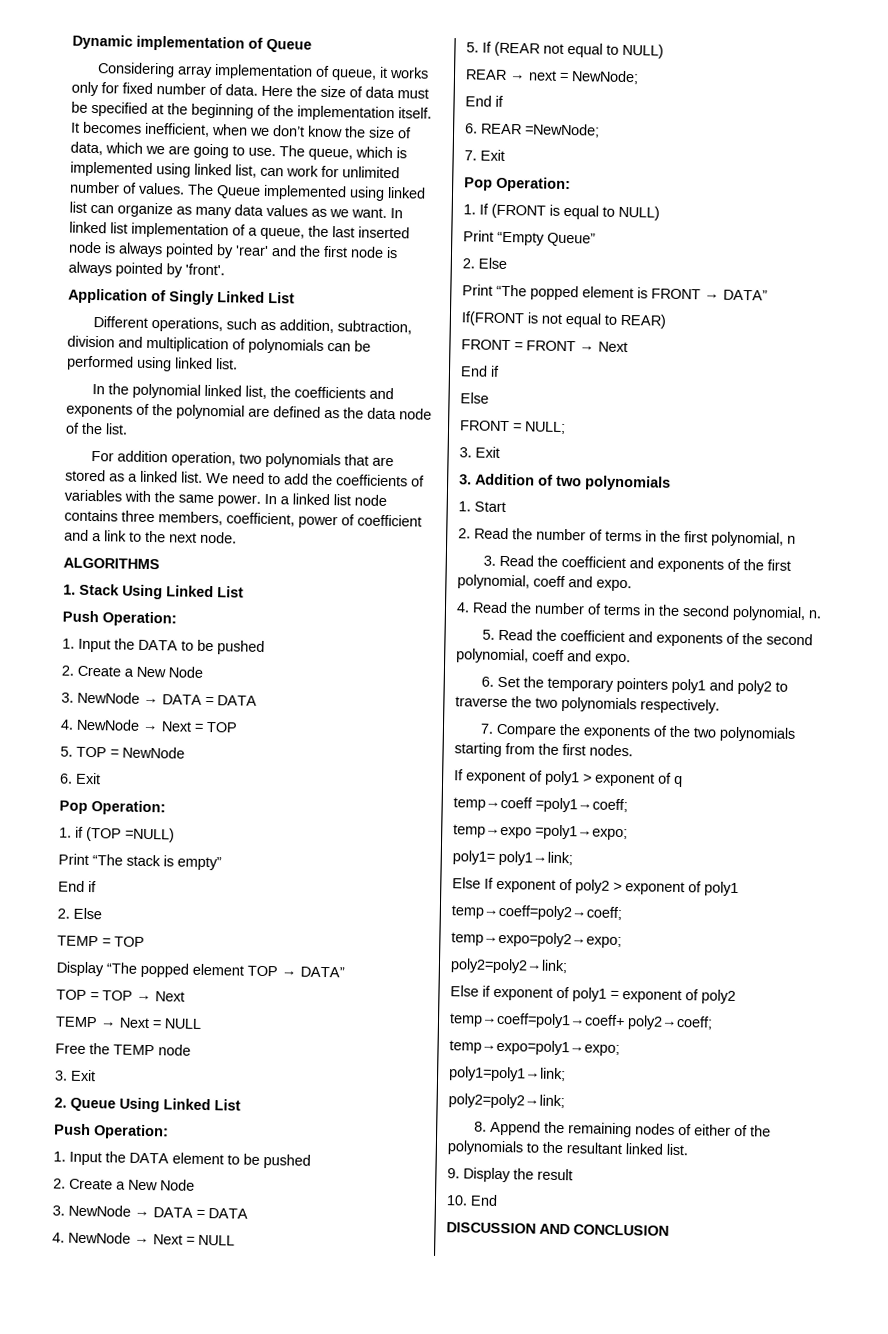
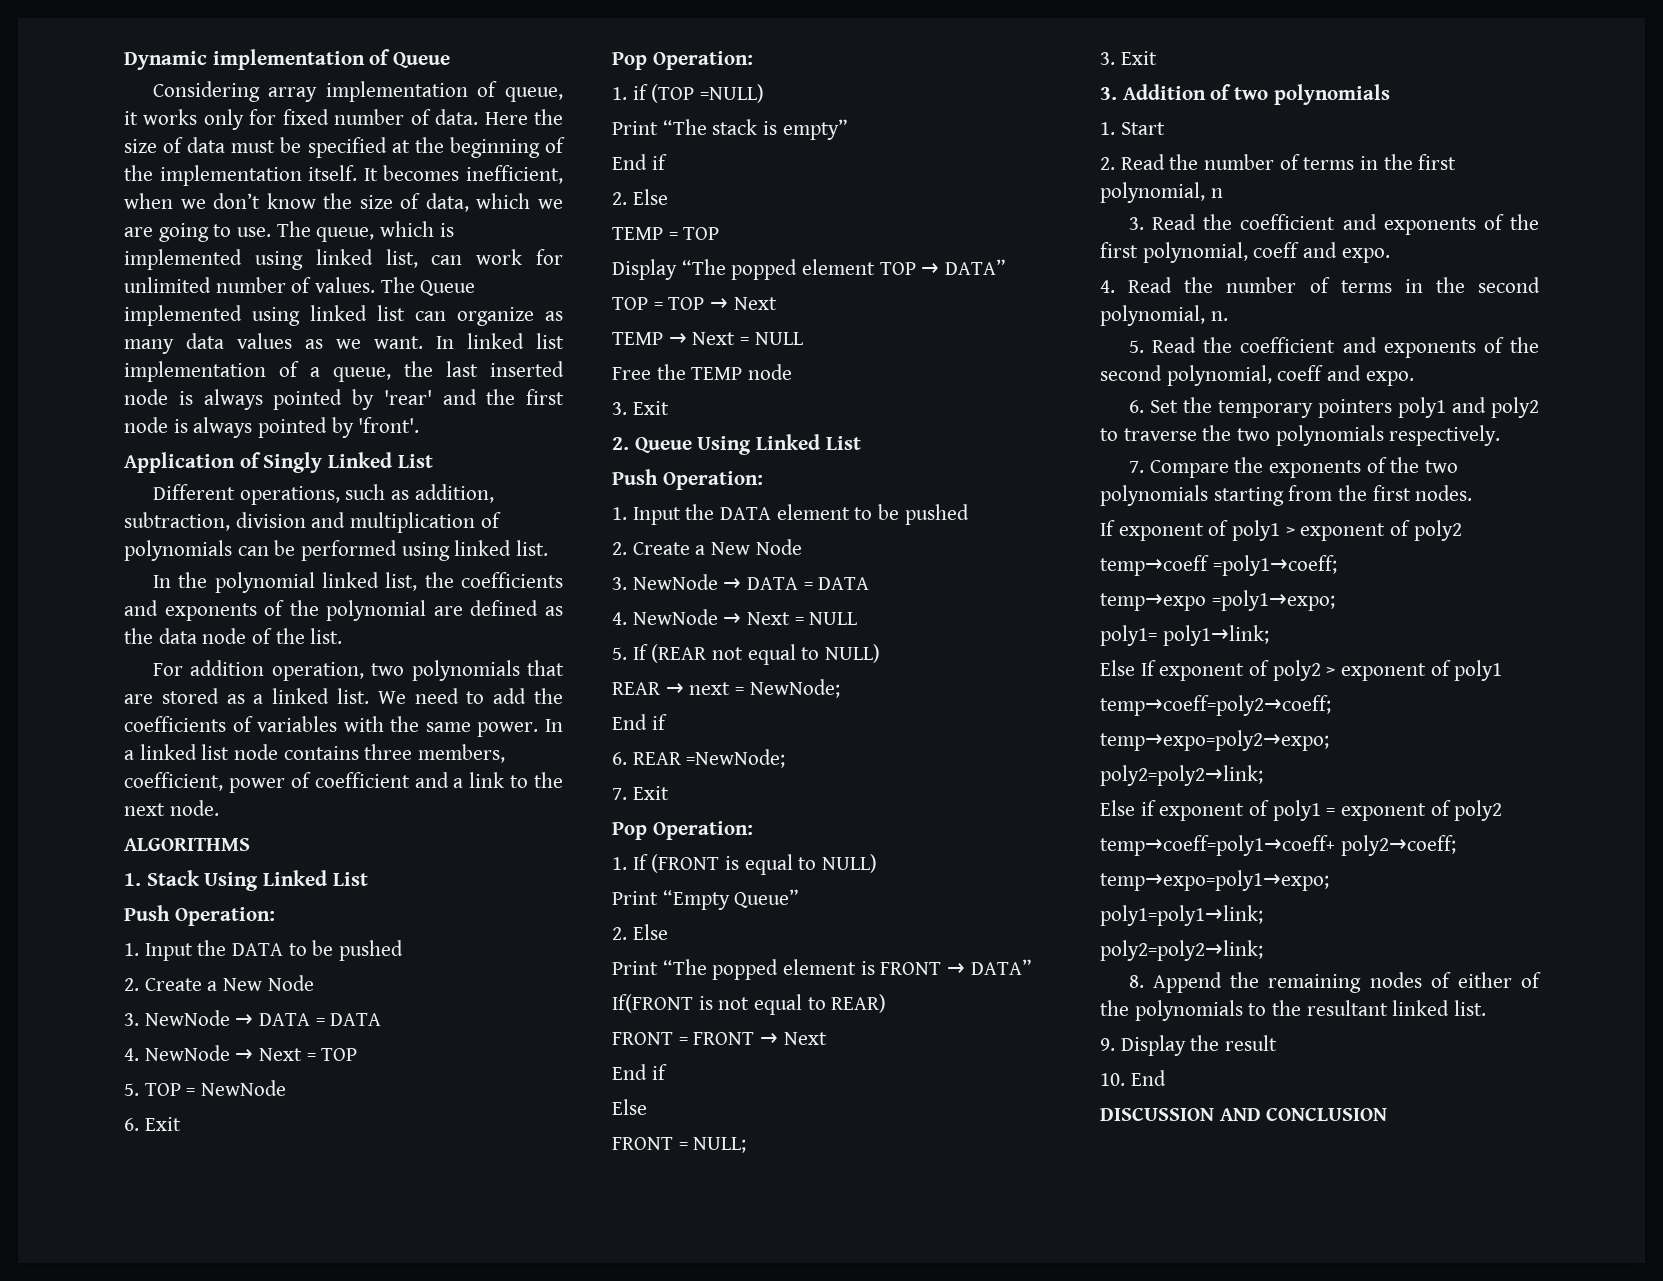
- If exponent of poly1 > exponent of q
+ If exponent of poly1 > exponent of poly2

